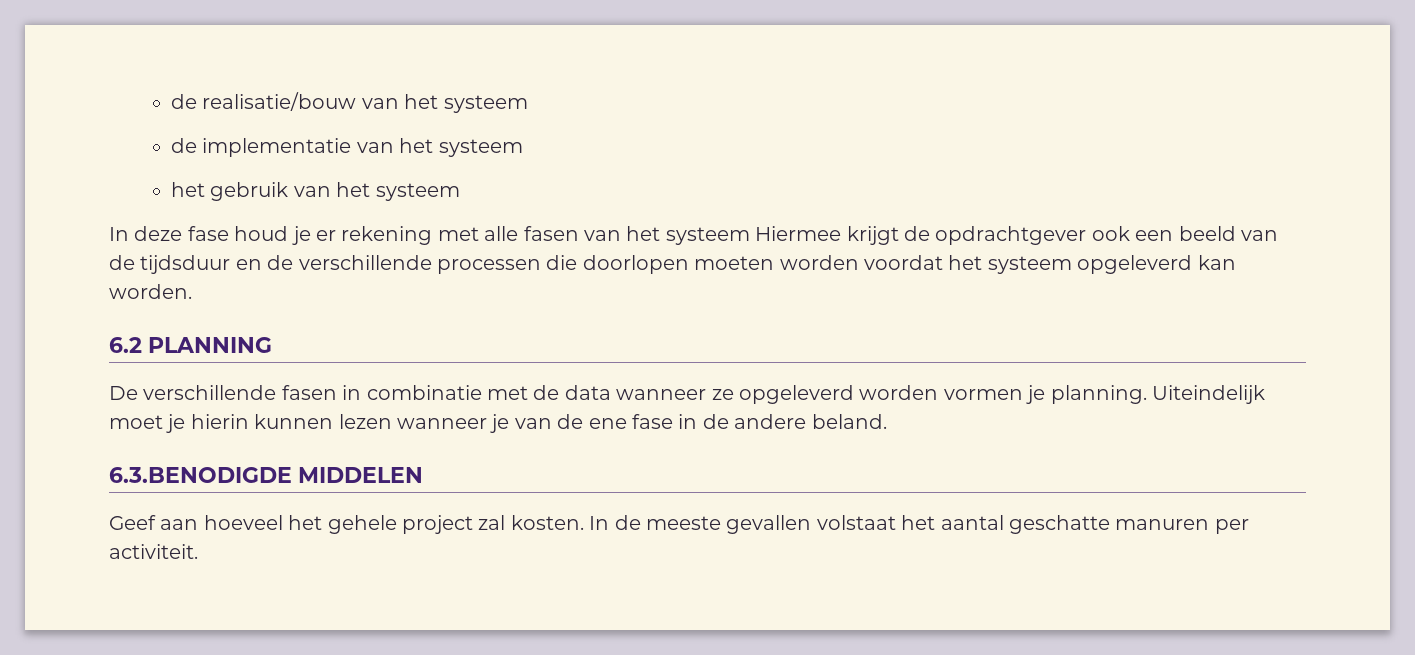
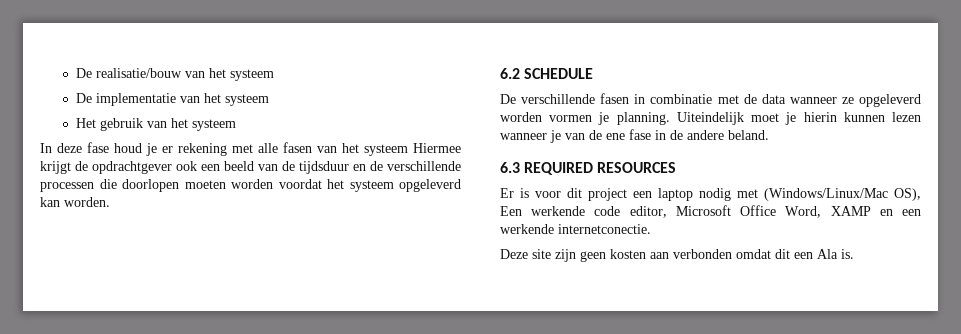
- de realisatie/bouw van het systeem
+ De realisatie/bouw van het systeem
- de implementatie van het systeem
+ De implementatie van het systeem
- het gebruik van het systeem
+ Het gebruik van het systeem
- 6.2 PLANNING
+ 6.2 SCHEDULE
- 6.3.BENODIGDE MIDDELEN
- Geef aan hoeveel het gehele project zal kosten. In de meeste gevallen volstaat het aantal geschatte manuren per activiteit.
+ 6.3 REQUIRED RESOURCES
+ Er is voor dit project een laptop nodig met (Windows/Linux/Mac OS), Een werkende code editor, Microsoft Office Word, XAMP en een werkende internetconectie.
+ Deze site zijn geen kosten aan verbonden omdat dit een Ala is.

